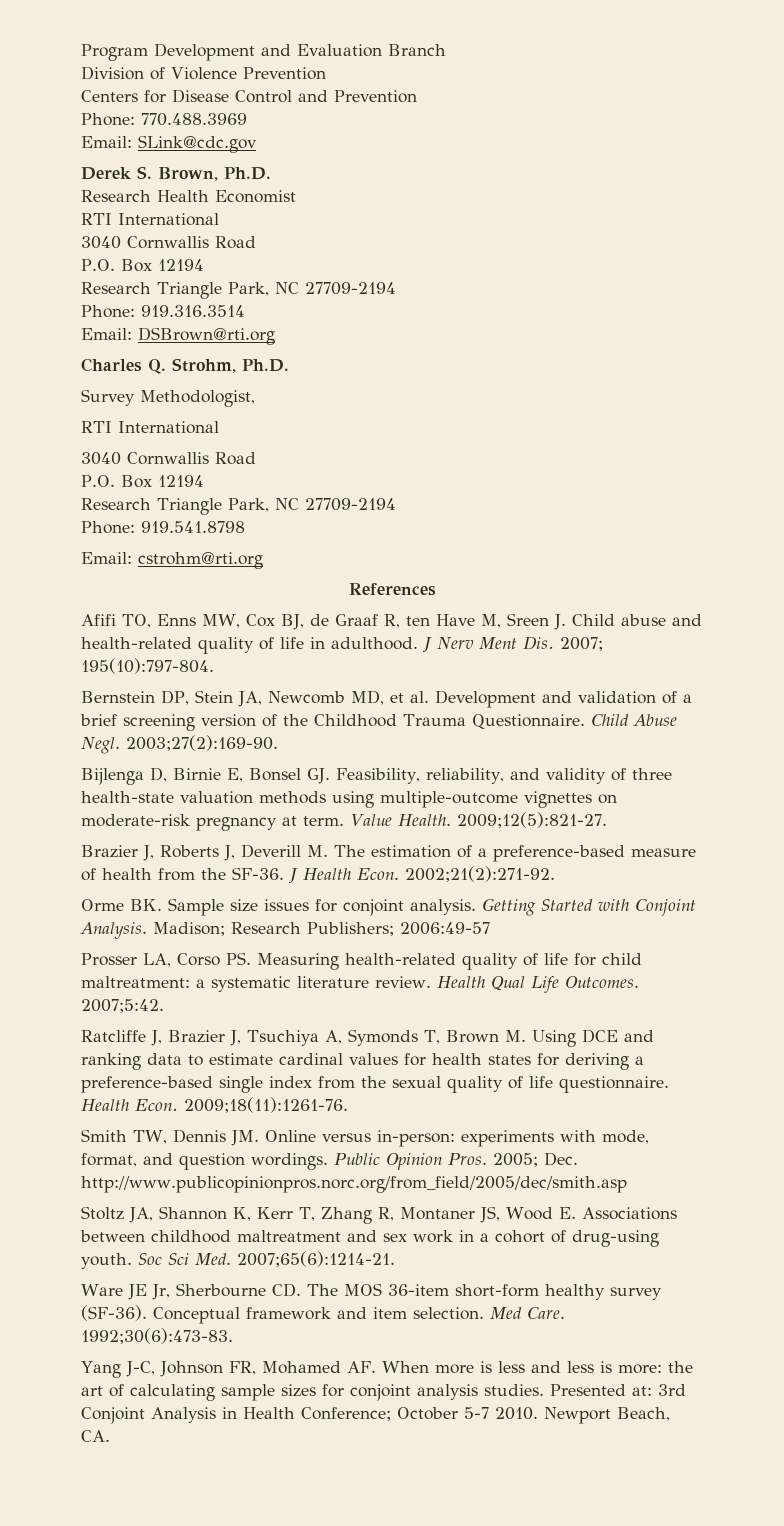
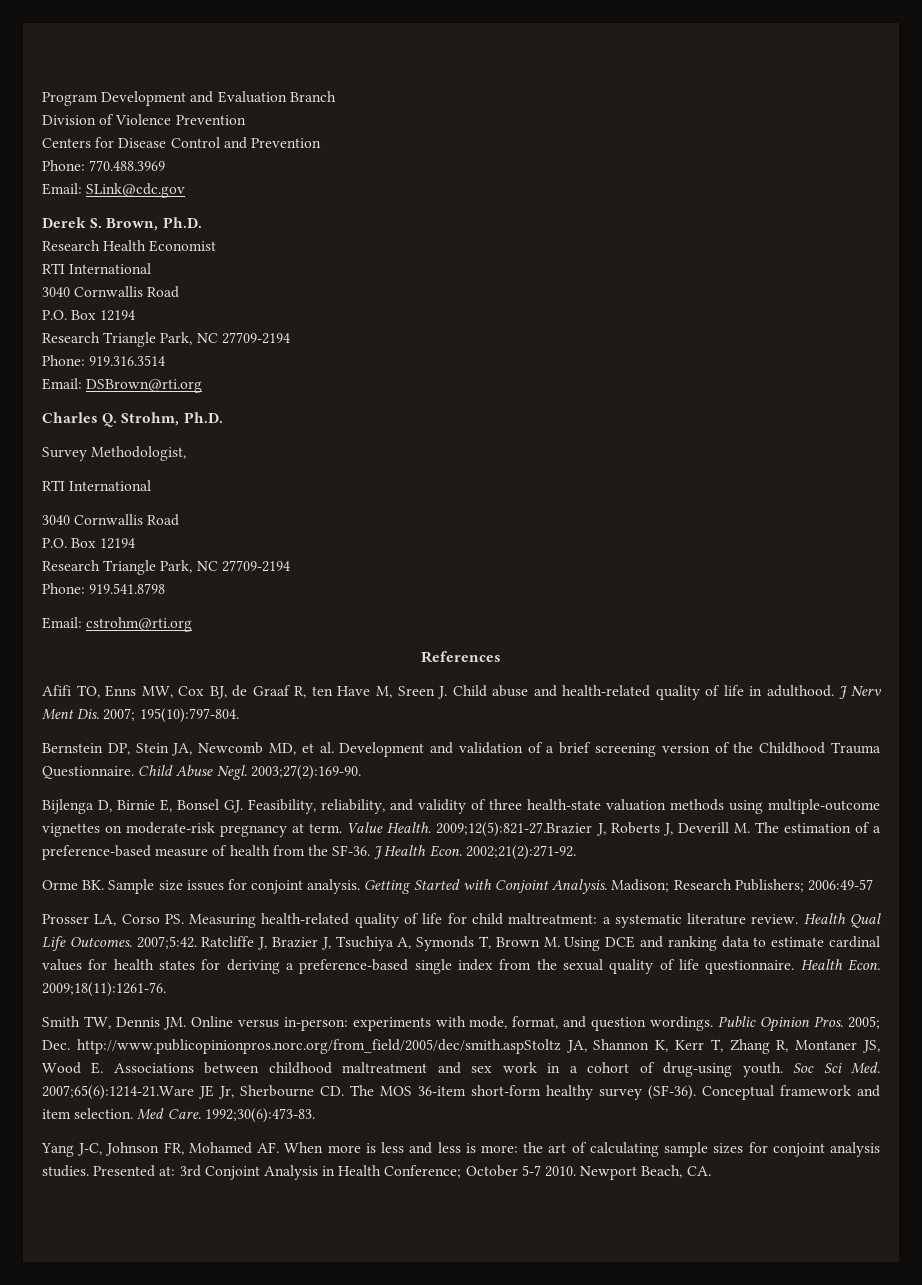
- 2009;12(5):821-27.
- Brazier J, Roberts J, Deverill M. The estimation of a preference-based measure of health from the SF-36.
+ 2009;12(5):821-27.Brazier J, Roberts J, Deverill M. The estimation of a preference-based measure of health from the SF-36.
- 2007;5:42.
- Ratcliffe J, Brazier J, Tsuchiya A, Symonds T, Brown M. Using DCE and ranking data to estimate cardinal values for health states for deriving a preference-based single index from the sexual quality of life questionnaire.
+ 2007;5:42. Ratcliffe J, Brazier J, Tsuchiya A, Symonds T, Brown M. Using DCE and ranking data to estimate cardinal values for health states for deriving a preference-based single index from the sexual quality of life questionnaire.
- 2005; Dec. http://www.publicopinionpros.norc.org/from_field/2005/dec/smith.asp
- Stoltz JA, Shannon K, Kerr T, Zhang R, Montaner JS, Wood E. Associations between childhood maltreatment and sex work in a cohort of drug-using youth.
+ 2005; Dec. http://www.publicopinionpros.norc.org/from_field/2005/dec/smith.aspStoltz JA, Shannon K, Kerr T, Zhang R, Montaner JS, Wood E. Associations between childhood maltreatment and sex work in a cohort of drug-using youth.
- Soc Sci Med. 2007;65(6):1214-21.
- Ware JE Jr, Sherbourne CD. The MOS 36-item short-form healthy survey (SF-36).
+ Soc Sci Med. 2007;65(6):1214-21.Ware JE Jr, Sherbourne CD. The MOS 36-item short-form healthy survey (SF-36).

